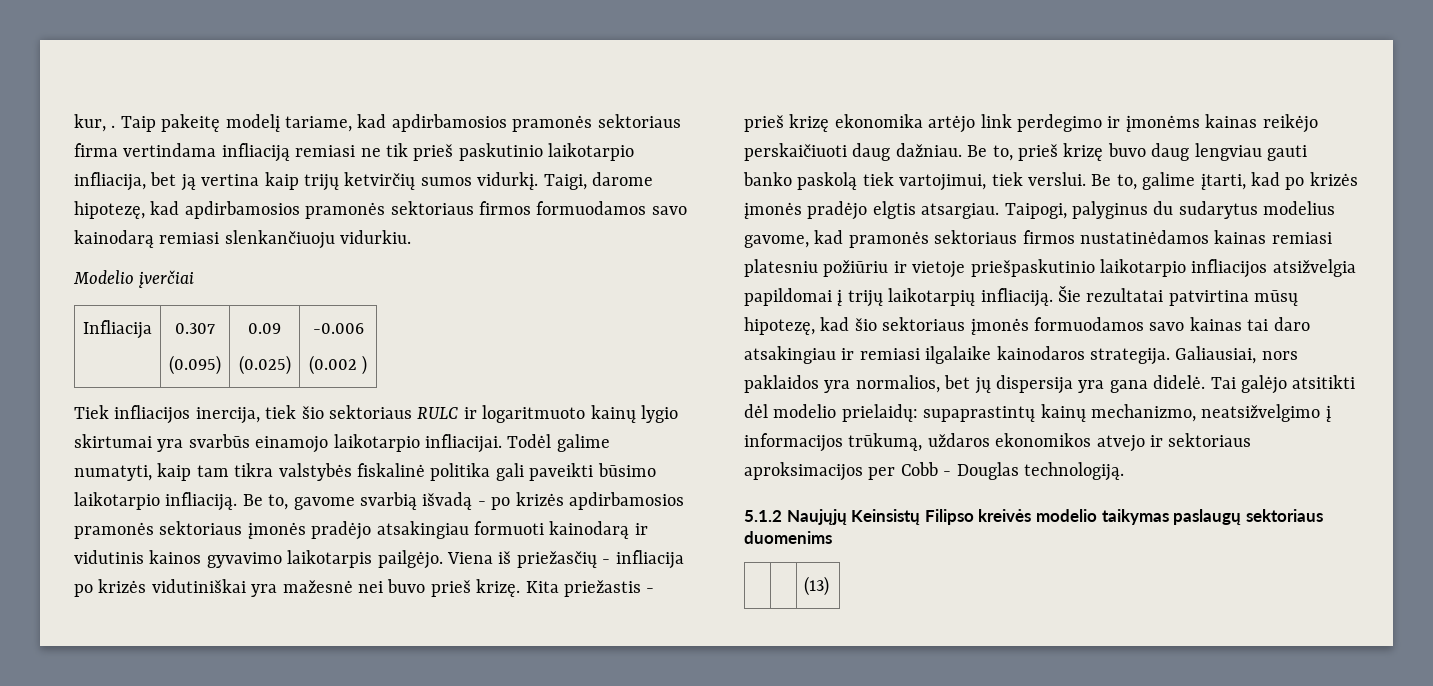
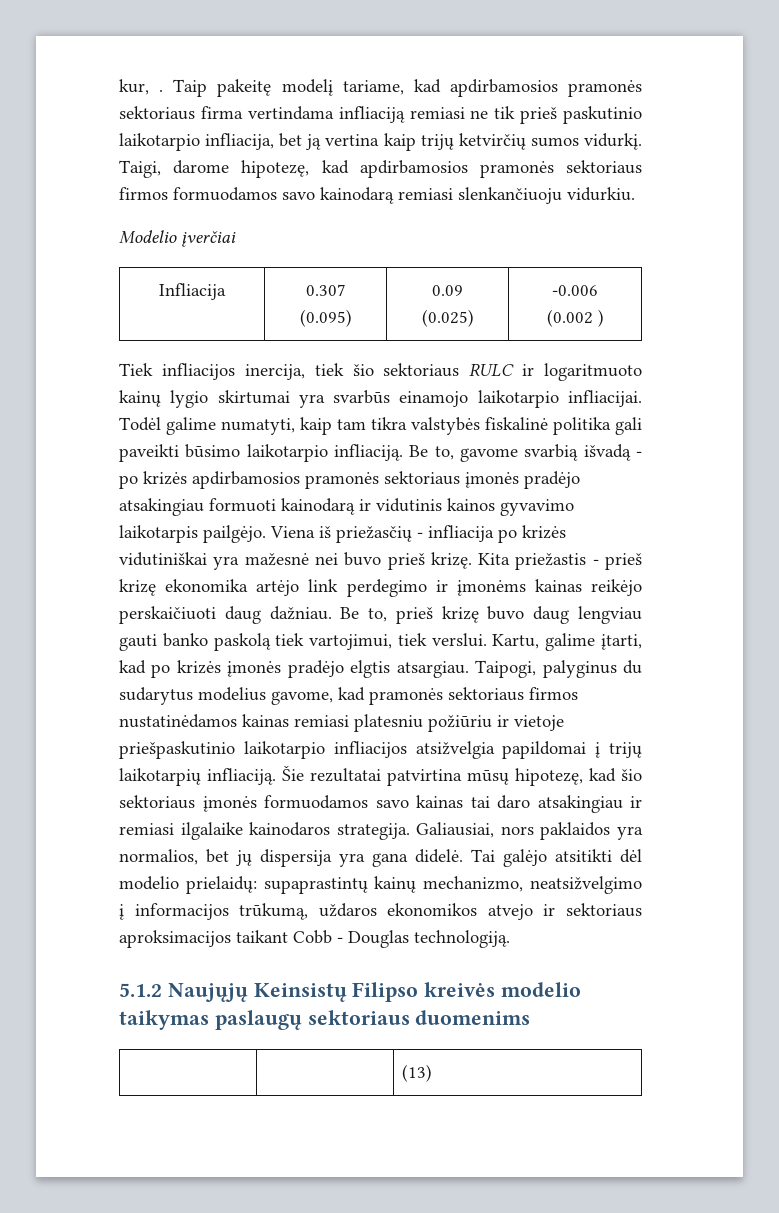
- Be to, galime įtarti, kad po krizės įmonės pradėjo elgtis atsargiau.
+ Kartu, galime įtarti, kad po krizės įmonės pradėjo elgtis atsargiau.
- Tai galėjo atsitikti dėl modelio prielaidų: supaprastintų kainų mechanizmo, neatsižvelgimo į informacijos trūkumą, uždaros ekonomikos atvejo ir sektoriaus aproksimacijos per Cobb - Douglas technologiją.
+ Tai galėjo atsitikti dėl modelio prielaidų: supaprastintų kainų mechanizmo, neatsižvelgimo į informacijos trūkumą, uždaros ekonomikos atvejo ir sektoriaus aproksimacijos taikant Cobb - Douglas technologiją.

